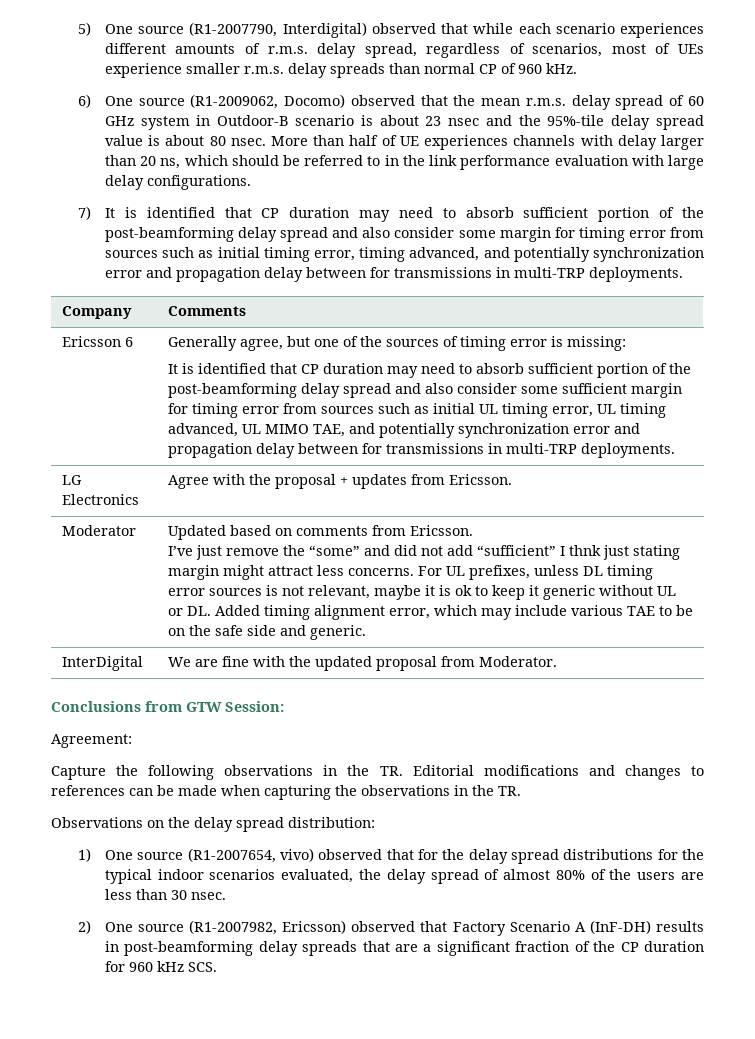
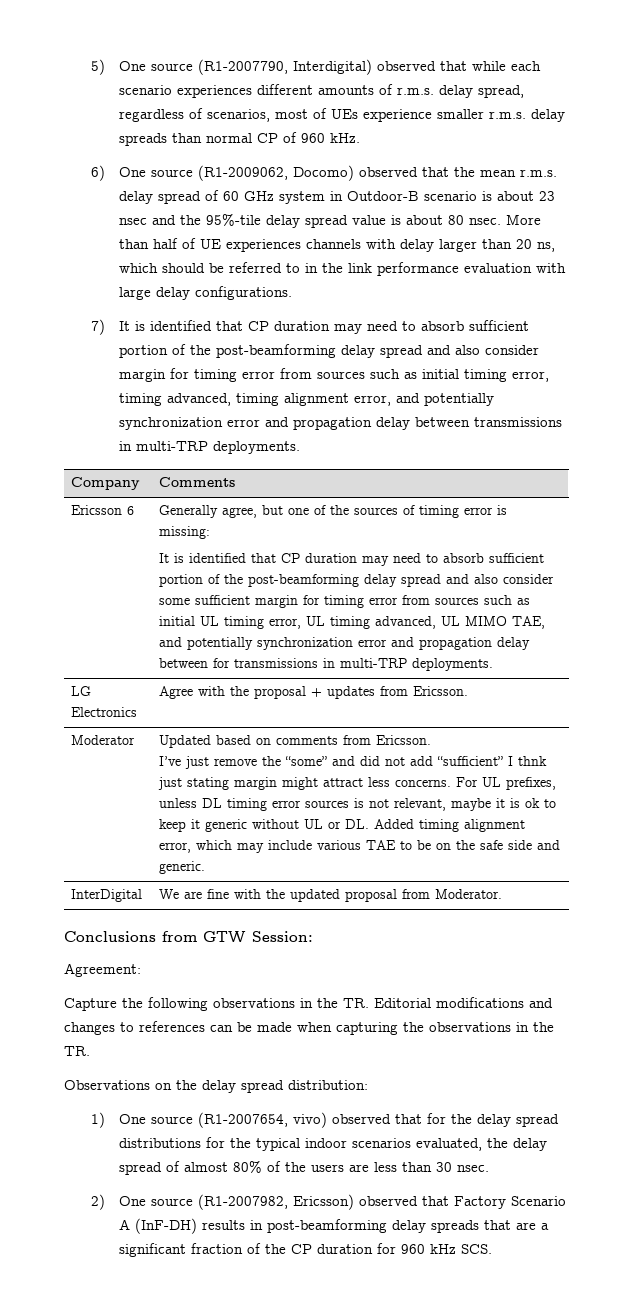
- 7) It is identified that CP duration may need to absorb sufficient portion of the post-beamforming delay spread and also consider some margin for timing error from sources such as initial timing error, timing advanced, and potentially synchronization error and propagation delay between for transmissions in multi-TRP deployments.
+ 7) It is identified that CP duration may need to absorb sufficient portion of the post-beamforming delay spread and also consider margin for timing error from sources such as initial timing error, timing advanced, timing alignment error, and potentially synchronization error and propagation delay between transmissions in multi-TRP deployments.

